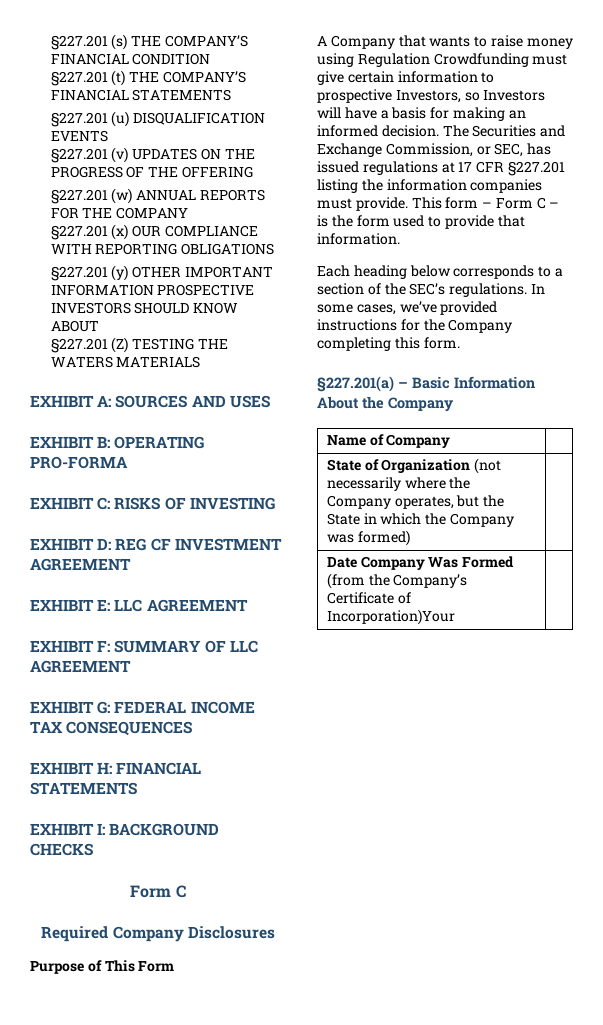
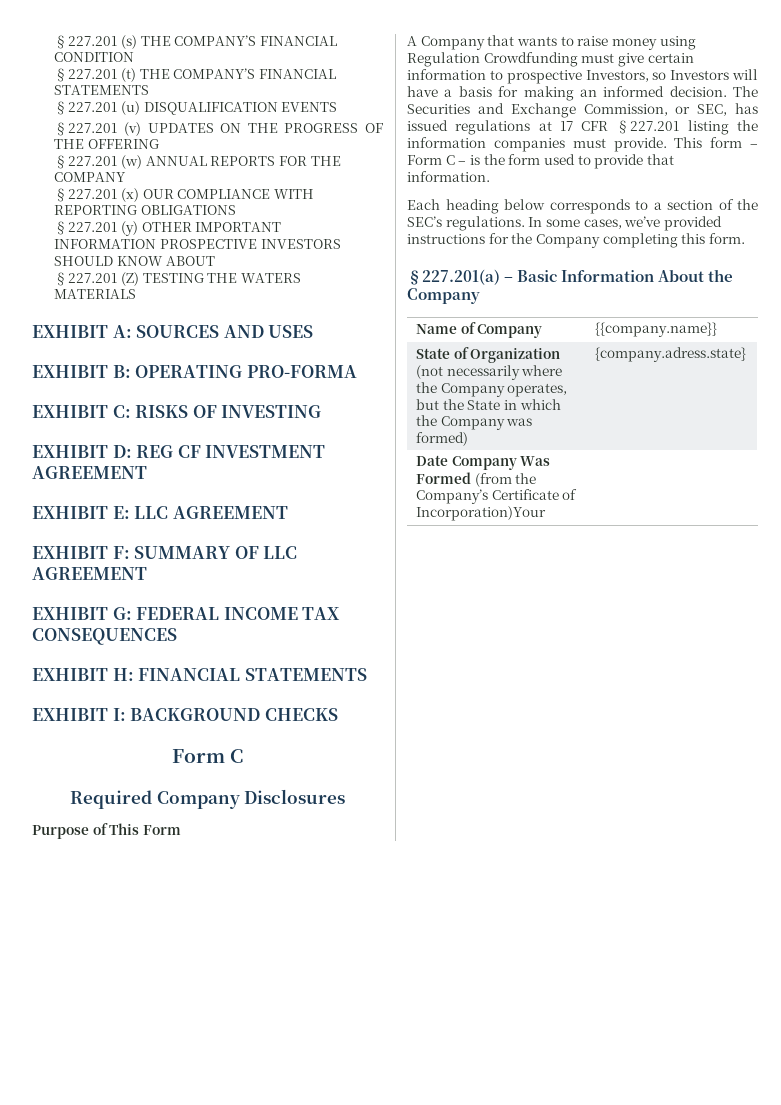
- Name of Company |
+ Name of Company | {{company.name}}
- State of Organization (not necessarily where the Company operates, but the State in which the Company was formed) |
+ State of Organization (not necessarily where the Company operates, but the State in which the Company was formed) | {company.adress.state}

